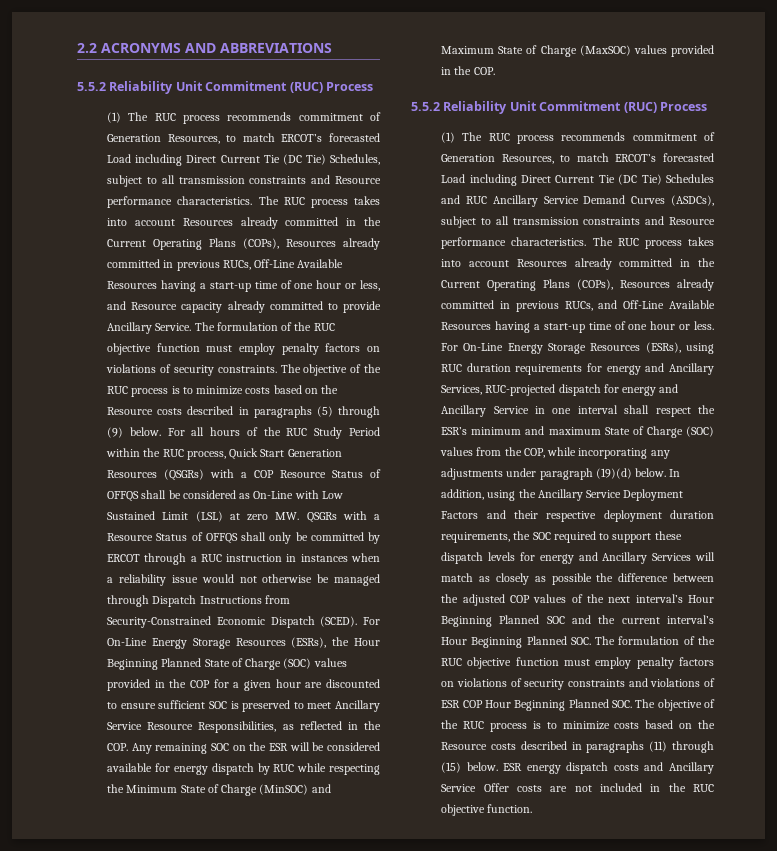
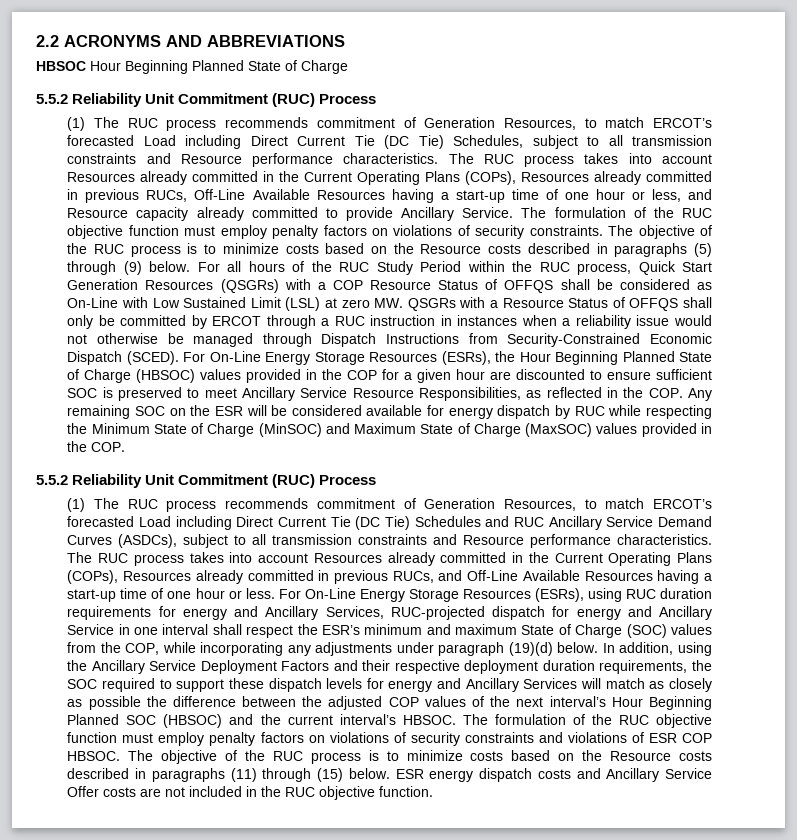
+ HBSOC Hour Beginning Planned State of Charge
- For On-Line Energy Storage Resources (ESRs), the Hour Beginning Planned State of Charge (SOC) values provided in the COP for a given hour are discounted to ensure sufficient SOC is preserved to meet Ancillary Service Resource Responsibilities, as reflected in the COP. Any remaining SOC on the ESR will be considered available for energy dispatch by RUC while respecting the Minimum State of Charge (MinSOC) and Maximum State of Charge (MaxSOC) values provided in the COP.
+ For On-Line Energy Storage Resources (ESRs), the Hour Beginning Planned State of Charge (HBSOC) values provided in the COP for a given hour are discounted to ensure sufficient SOC is preserved to meet Ancillary Service Resource Responsibilities, as reflected in the COP. Any remaining SOC on the ESR will be considered available for energy dispatch by RUC while respecting the Minimum State of Charge (MinSOC) and Maximum State of Charge (MaxSOC) values provided in the COP.
- In addition, using the Ancillary Service Deployment Factors and their respective deployment duration requirements, the SOC required to support these dispatch levels for energy and Ancillary Services will match as closely as possible the difference between the adjusted COP values of the next interval’s Hour Beginning Planned SOC and the current interval’s Hour Beginning Planned SOC. The formulation of the RUC objective function must employ penalty factors on violations of security constraints and violations of ESR COP Hour Beginning Planned SOC. The objective of the RUC process is to minimize costs based on the Resource costs described in paragraphs (11) through (15) below.
+ In addition, using the Ancillary Service Deployment Factors and their respective deployment duration requirements, the SOC required to support these dispatch levels for energy and Ancillary Services will match as closely as possible the difference between the adjusted COP values of the next interval’s Hour Beginning Planned SOC (HBSOC) and the current interval’s HBSOC. The formulation of the RUC objective function must employ penalty factors on violations of security constraints and violations of ESR COP HBSOC. The objective of the RUC process is to minimize costs based on the Resource costs described in paragraphs (11) through (15) below.

